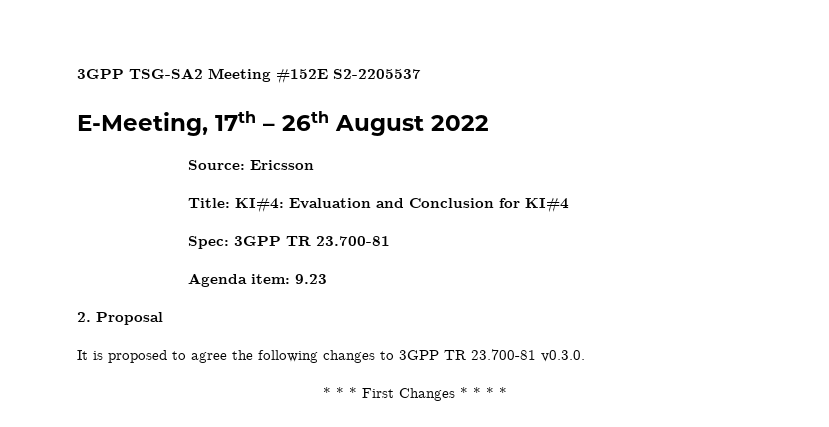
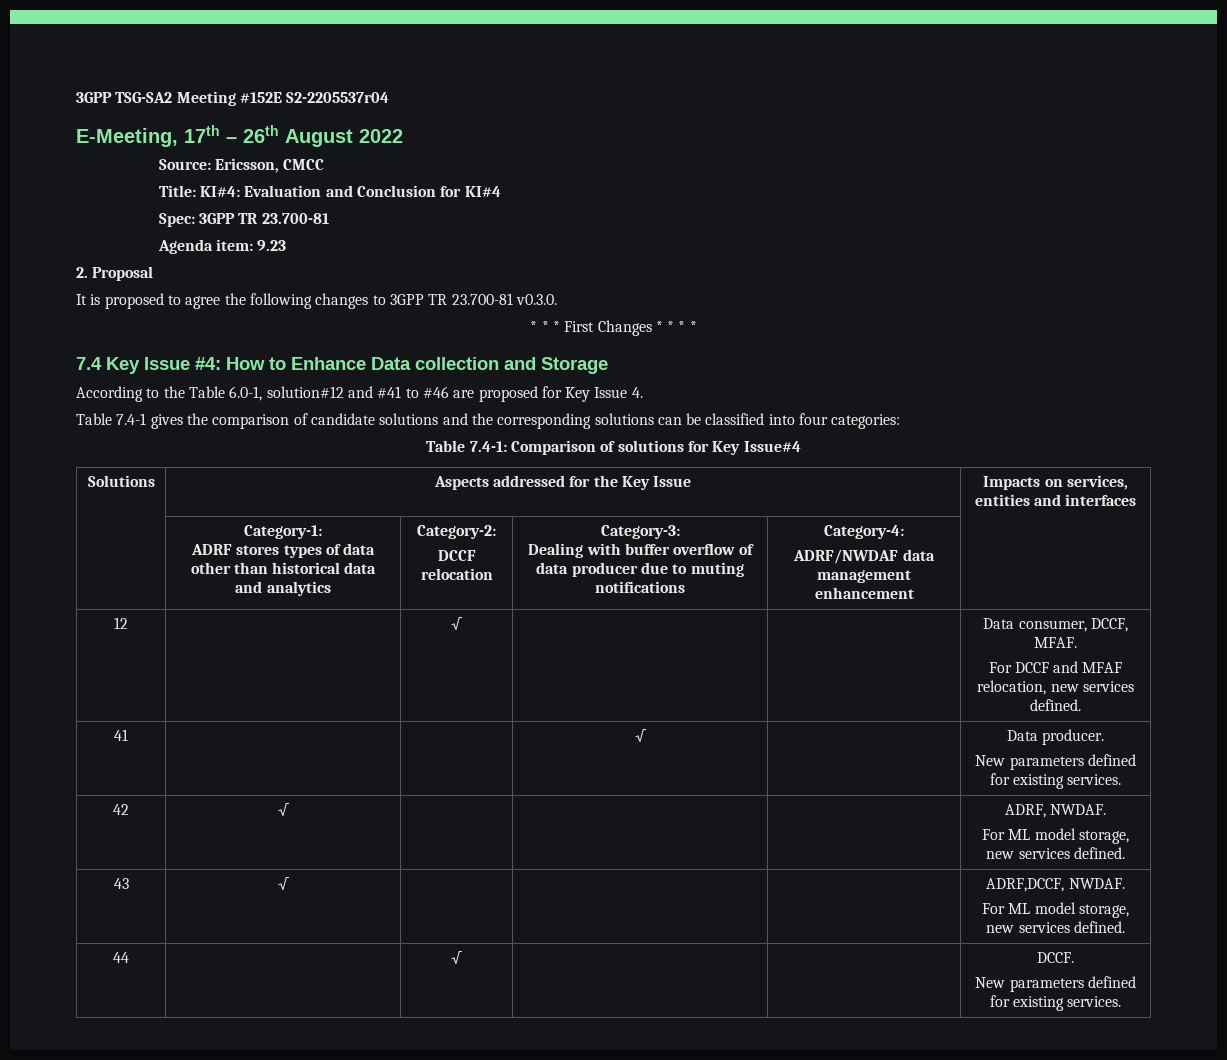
- 3GPP TSG-SA2 Meeting #152E S2-2205537
+ 3GPP TSG-SA2 Meeting #152E S2-2205537r04
- Source: Ericsson
+ Source: Ericsson, CMCC
+ 7.4 Key Issue #4: How to Enhance Data collection and Storage
+ According to the Table 6.0-1, solution#12 and #41 to #46 are proposed for Key Issue 4.
+ Table 7.4-1 gives the comparison of candidate solutions and the corresponding solutions can be classified into four categories:
+ Table 7.4-1: Comparison of solutions for Key Issue#4
+ Solutions | Aspects addressed for the Key Issue | Impacts on services, entities and interfaces
+ | Category-1:
+ ADRF stores types of data other than historical data and analytics | Category-2:
+ DCCF relocation | Category-3:
+ Dealing with buffer overflow of data producer due to muting notifications | Category-4:
+ ADRF/NWDAF data management enhancement |
+ 12 | | √ | | | Data consumer, DCCF, MFAF.
+ For DCCF and MFAF relocation, new services defined.
+ 41 | | | √ | | Data producer.
+ New parameters defined for existing services.
+ 42 | √ | | | | ADRF, NWDAF.
+ For ML model storage, new services defined.
+ 43 | √ | | | | ADRF,DCCF, NWDAF.
+ For ML model storage, new services defined.
+ 44 | | √ | | | DCCF.
+ New parameters defined for existing services.

